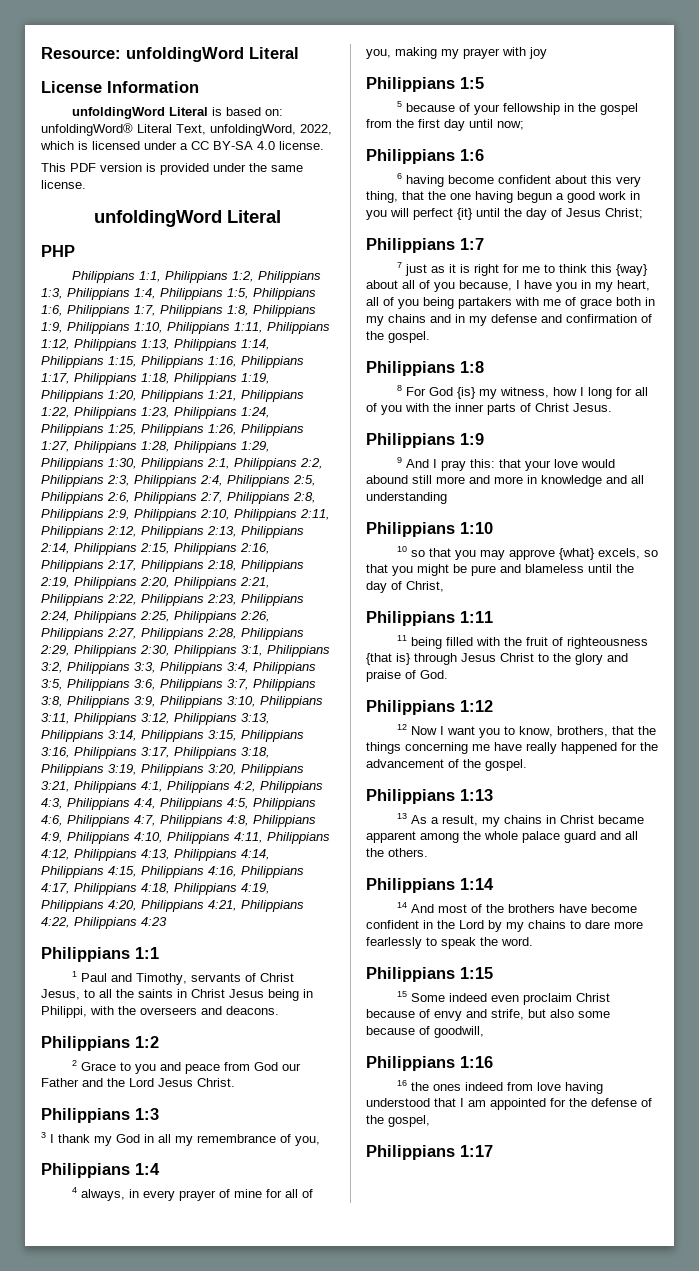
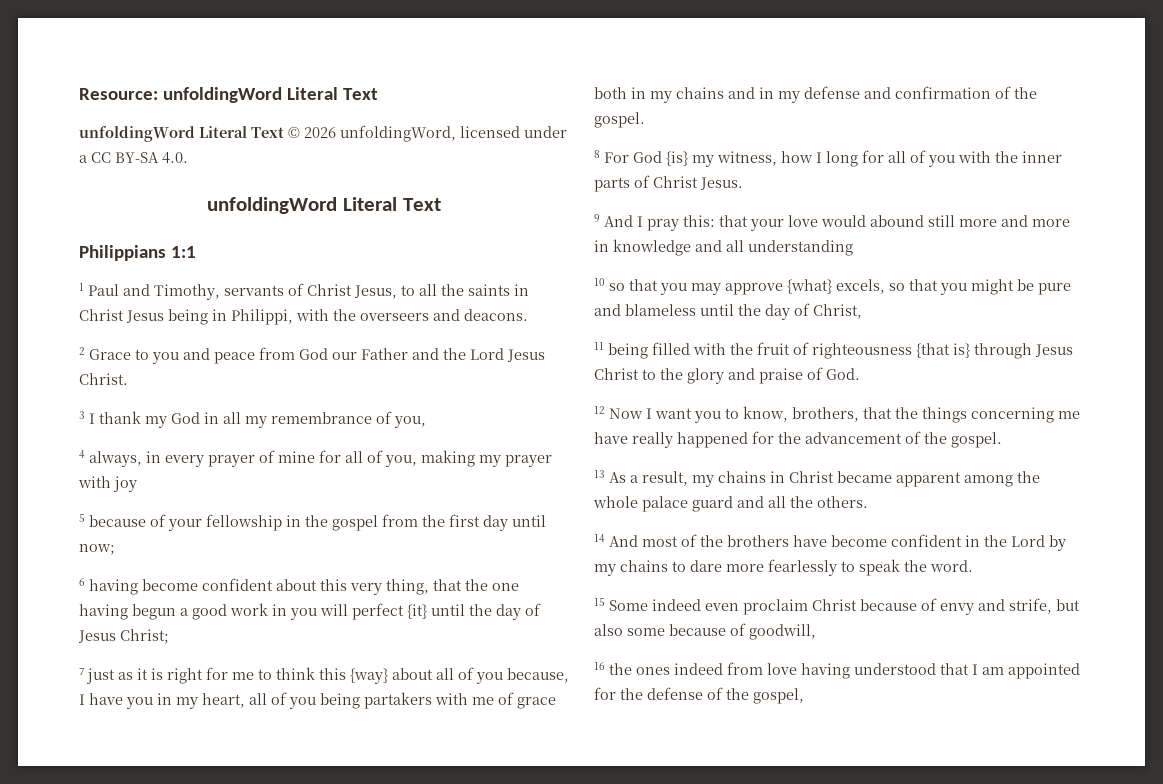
- Resource: unfoldingWord Literal
- License Information
- unfoldingWord Literal is based on: unfoldingWord® Literal Text, unfoldingWord, 2022, which is licensed under a CC BY-SA 4.0 license.
- This PDF version is provided under the same license.
- unfoldingWord Literal
- PHP
- Philippians 1:1, Philippians 1:2, Philippians 1:3, Philippians 1:4, Philippians 1:5, Philippians 1:6, Philippians 1:7, Philippians 1:8, Philippians 1:9, Philippians 1:10, Philippians 1:11, Philippians 1:12, Philippians 1:13, Philippians 1:14, Philippians 1:15, Philippians 1:16, Philippians 1:17, Philippians 1:18, Philippians 1:19, Philippians 1:20, Philippians 1:21, Philippians 1:22, Philippians 1:23, Philippians 1:24, Philippians 1:25, Philippians 1:26, Philippians 1:27, Philippians 1:28, Philippians 1:29, Philippians 1:30, Philippians 2:1, Philippians 2:2, Philippians 2:3, Philippians 2:4, Philippians 2:5, Philippians 2:6, Philippians 2:7, Philippians 2:8, Philippians 2:9, Philippians 2:10, Philippians 2:11, Philippians 2:12, Philippians 2:13, Philippians 2:14, Philippians 2:15, Philippians 2:16, Philippians 2:17, Philippians 2:18, Philippians 2:19, Philippians 2:20, Philippians 2:21, Philippians 2:22, Philippians 2:23, Philippians 2:24, Philippians 2:25, Philippians 2:26, Philippians 2:27, Philippians 2:28, Philippians 2:29, Philippians 2:30, Philippians 3:1, Philippians 3:2, Philippians 3:3, Philippians 3:4, Philippians 3:5, Philippians 3:6, Philippians 3:7, Philippians 3:8, Philippians 3:9, Philippians 3:10, Philippians 3:11, Philippians 3:12, Philippians 3:13, Philippians 3:14, Philippians 3:15, Philippians 3:16, Philippians 3:17, Philippians 3:18, Philippians 3:19, Philippians 3:20, Philippians 3:21, Philippians 4:1, Philippians 4:2, Philippians 4:3, Philippians 4:4, Philippians 4:5, Philippians 4:6, Philippians 4:7, Philippians 4:8, Philippians 4:9, Philippians 4:10, Philippians 4:11, Philippians 4:12, Philippians 4:13, Philippians 4:14, Philippians 4:15, Philippians 4:16, Philippians 4:17, Philippians 4:18, Philippians 4:19, Philippians 4:20, Philippians 4:21, Philippians 4:22, Philippians 4:23
+ Resource: unfoldingWord Literal Text
+ unfoldingWord Literal Text © 2026 unfoldingWord, licensed under a CC BY-SA 4.0.
+ unfoldingWord Literal Text
- Philippians 1:2
- Philippians 1:3
- Philippians 1:4
- Philippians 1:5
- Philippians 1:6
- Philippians 1:7
- Philippians 1:8
- Philippians 1:9
- Philippians 1:10
- Philippians 1:11
- Philippians 1:12
- Philippians 1:13
- Philippians 1:14
- Philippians 1:15
- Philippians 1:16
- Philippians 1:17

